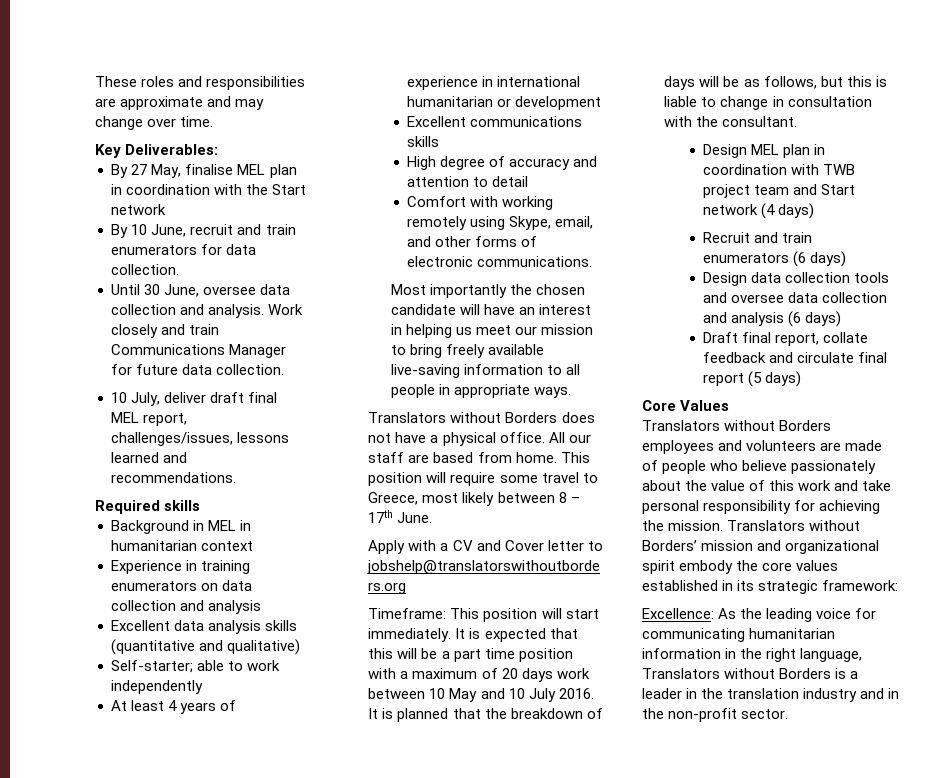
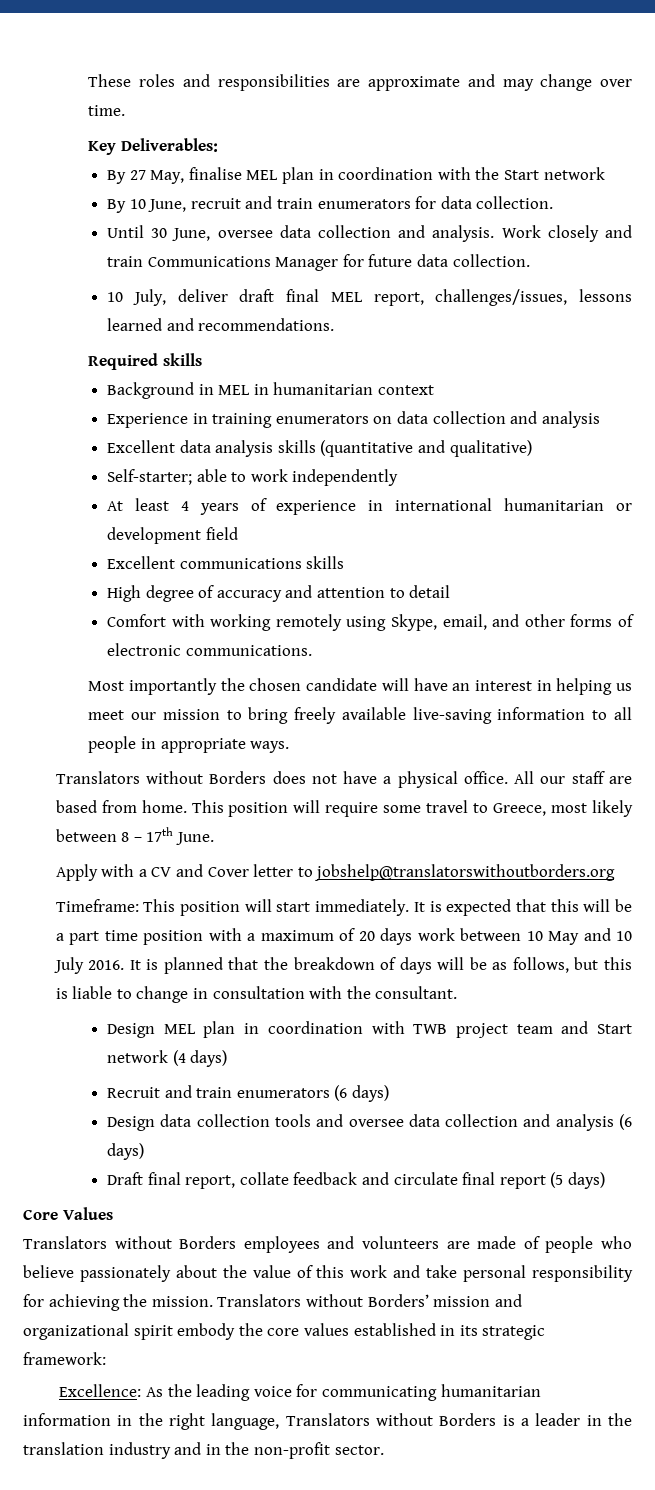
- At least 4 years of experience in international humanitarian or development
+ At least 4 years of experience in international humanitarian or development field

